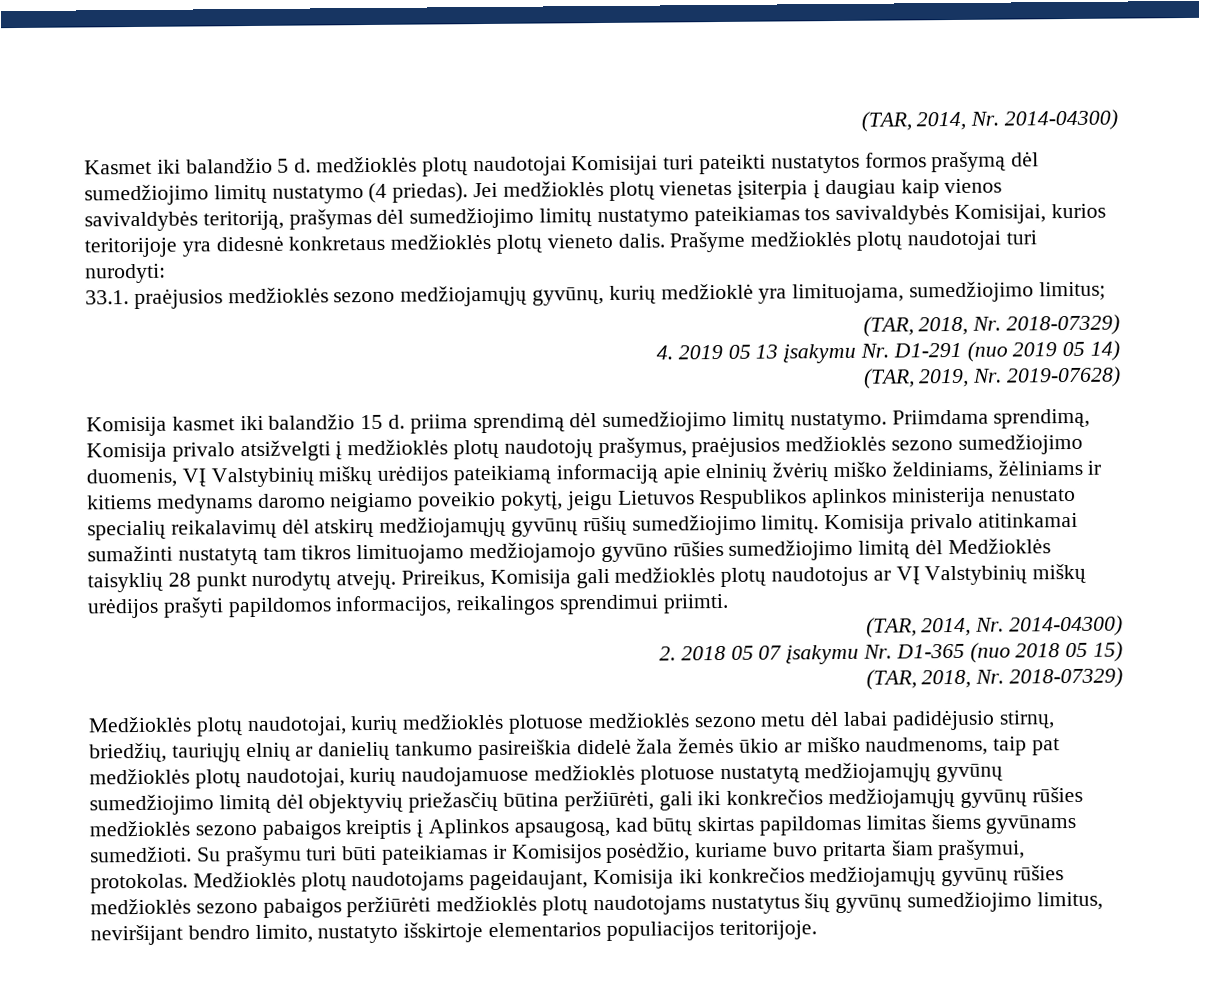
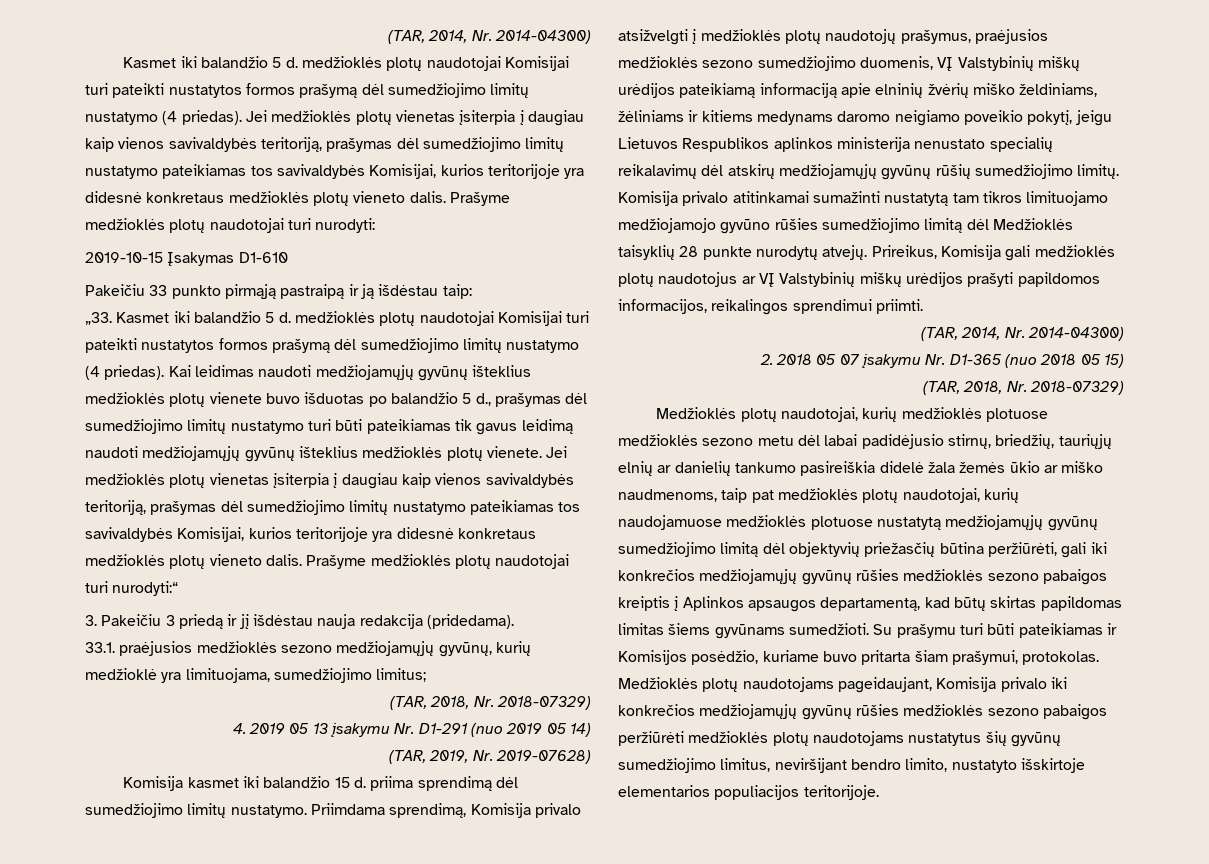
+ 2019-10-15 Įsakymas D1-610
+ Pakeičiu 33 punkto pirmąją pastraipą ir ją išdėstau taip:
+ „33. Kasmet iki balandžio 5 d. medžioklės plotų naudotojai Komisijai turi pateikti nustatytos formos prašymą dėl sumedžiojimo limitų nustatymo (4 priedas). Kai leidimas naudoti medžiojamųjų gyvūnų išteklius medžioklės plotų vienete buvo išduotas po balandžio 5 d., prašymas dėl sumedžiojimo limitų nustatymo turi būti pateikiamas tik gavus leidimą naudoti medžiojamųjų gyvūnų išteklius medžioklės plotų vienete. Jei medžioklės plotų vienetas įsiterpia į daugiau kaip vienos savivaldybės teritoriją, prašymas dėl sumedžiojimo limitų nustatymo pateikiamas tos savivaldybės Komisijai, kurios teritorijoje yra didesnė konkretaus medžioklės plotų vieneto dalis. Prašyme medžioklės plotų naudotojai turi nurodyti:“
+ 3. Pakeičiu 3 priedą ir jį išdėstau nauja redakcija (pridedama).
- Komisija privalo atitinkamai sumažinti nustatytą tam tikros limituojamo medžiojamojo gyvūno rūšies sumedžiojimo limitą dėl Medžioklės taisyklių 28 punkt nurodytų atvejų.
+ Komisija privalo atitinkamai sumažinti nustatytą tam tikros limituojamo medžiojamojo gyvūno rūšies sumedžiojimo limitą dėl Medžioklės taisyklių 28 punkte nurodytų atvejų.
- Medžioklės plotų naudotojai, kurių medžioklės plotuose medžioklės sezono metu dėl labai padidėjusio stirnų, briedžių, tauriųjų elnių ar danielių tankumo pasireiškia didelė žala žemės ūkio ar miško naudmenoms, taip pat medžioklės plotų naudotojai, kurių naudojamuose medžioklės plotuose nustatytą medžiojamųjų gyvūnų sumedžiojimo limitą dėl objektyvių priežasčių būtina peržiūrėti, gali iki konkrečios medžiojamųjų gyvūnų rūšies medžioklės sezono pabaigos kreiptis į Aplinkos apsaugosą, kad būtų skirtas papildomas limitas šiems gyvūnams sumedžioti.
+ Medžioklės plotų naudotojai, kurių medžioklės plotuose medžioklės sezono metu dėl labai padidėjusio stirnų, briedžių, tauriųjų elnių ar danielių tankumo pasireiškia didelė žala žemės ūkio ar miško naudmenoms, taip pat medžioklės plotų naudotojai, kurių naudojamuose medžioklės plotuose nustatytą medžiojamųjų gyvūnų sumedžiojimo limitą dėl objektyvių priežasčių būtina peržiūrėti, gali iki konkrečios medžiojamųjų gyvūnų rūšies medžioklės sezono pabaigos kreiptis į Aplinkos apsaugos departamentą, kad būtų skirtas papildomas limitas šiems gyvūnams sumedžioti.
- Medžioklės plotų naudotojams pageidaujant, Komisija iki konkrečios medžiojamųjų gyvūnų rūšies medžioklės sezono pabaigos peržiūrėti medžioklės plotų naudotojams nustatytus šių gyvūnų sumedžiojimo limitus, neviršijant bendro limito, nustatyto išskirtoje elementarios populiacijos teritorijoje.
+ Medžioklės plotų naudotojams pageidaujant, Komisija privalo iki konkrečios medžiojamųjų gyvūnų rūšies medžioklės sezono pabaigos peržiūrėti medžioklės plotų naudotojams nustatytus šių gyvūnų sumedžiojimo limitus, neviršijant bendro limito, nustatyto išskirtoje elementarios populiacijos teritorijoje.

